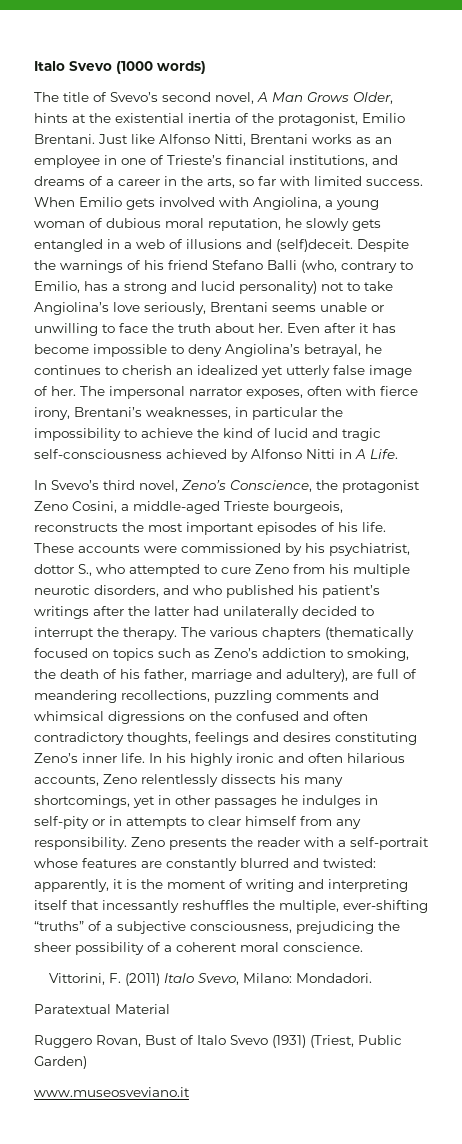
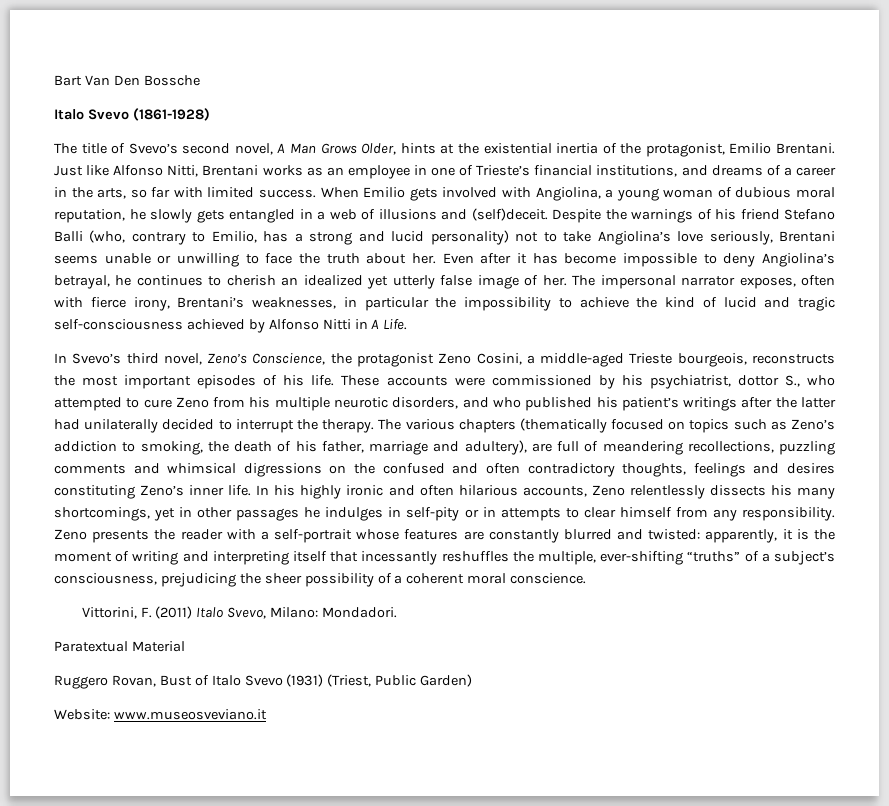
- Italo Svevo (1000 words)
+ Bart Van Den Bossche
+ Italo Svevo (1861-1928)
- Zeno presents the reader with a self-portrait whose features are constantly blurred and twisted: apparently, it is the moment of writing and interpreting itself that incessantly reshuffles the multiple, ever-shifting “truths” of a subjective consciousness, prejudicing the sheer possibility of a coherent moral conscience.
+ Zeno presents the reader with a self-portrait whose features are constantly blurred and twisted: apparently, it is the moment of writing and interpreting itself that incessantly reshuffles the multiple, ever-shifting “truths” of a subject’s consciousness, prejudicing the sheer possibility of a coherent moral conscience.
- www.museosveviano.it
+ Website: www.museosveviano.it

